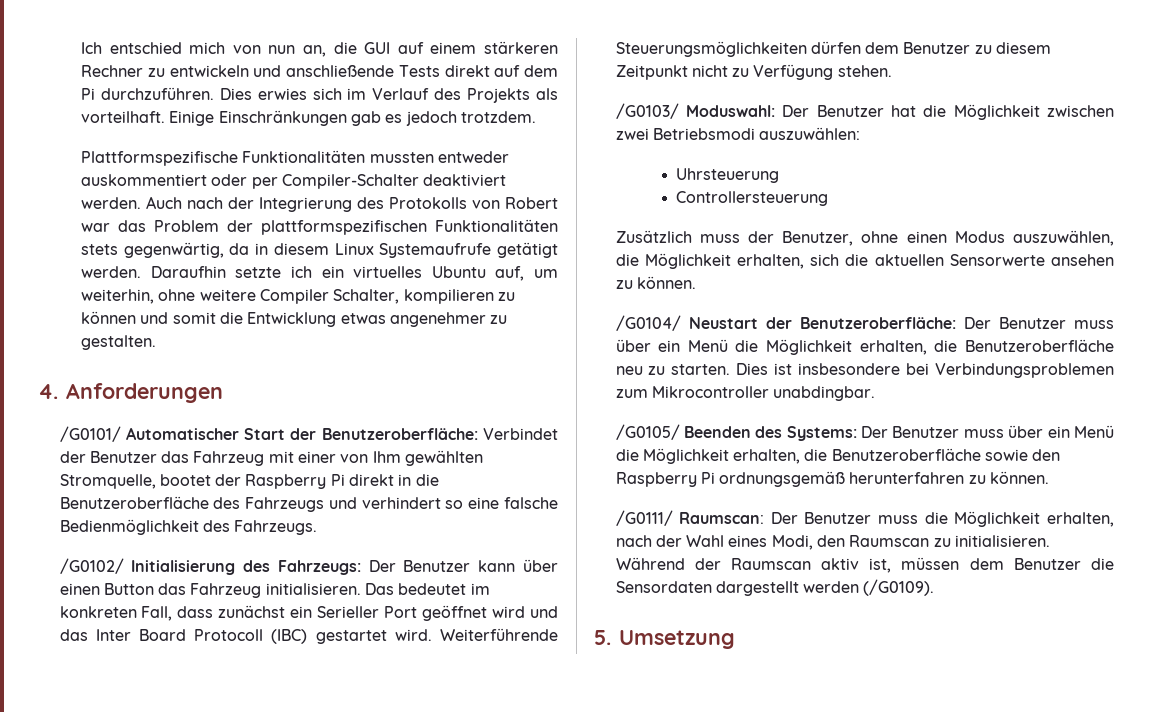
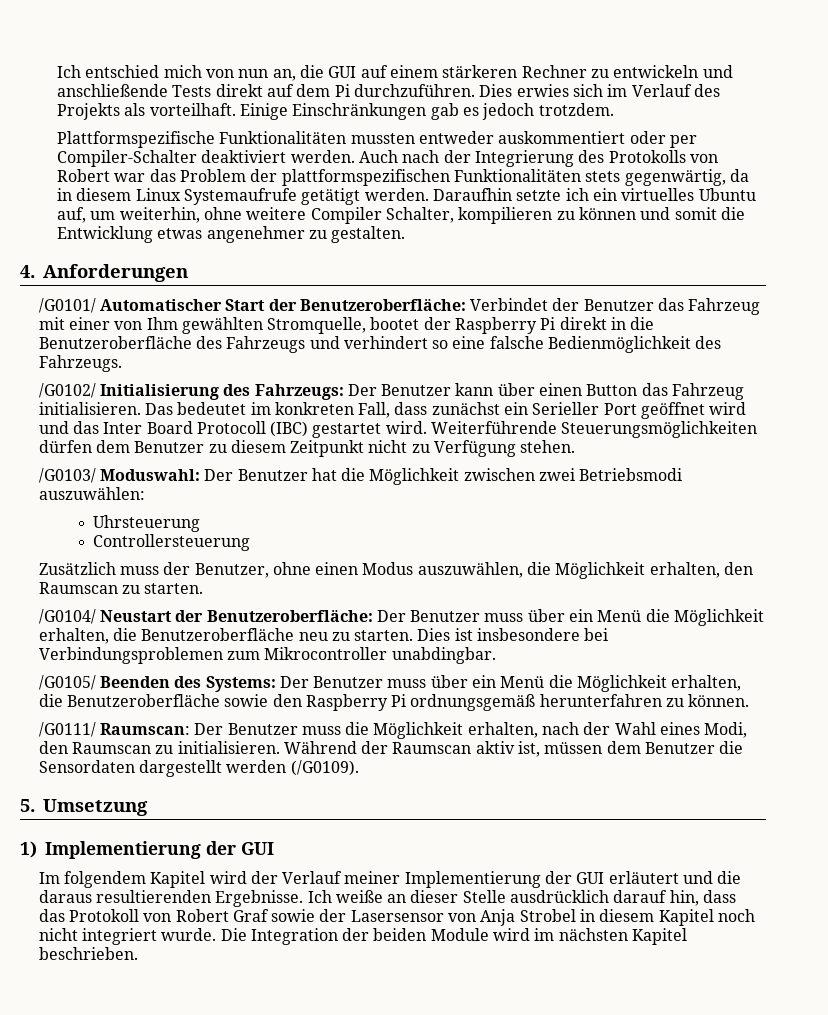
- Zusätzlich muss der Benutzer, ohne einen Modus auszuwählen, die Möglichkeit erhalten, sich die aktuellen Sensorwerte ansehen zu können.
+ Zusätzlich muss der Benutzer, ohne einen Modus auszuwählen, die Möglichkeit erhalten, den Raumscan zu starten.
+ 1) Implementierung der GUI
+ Im folgendem Kapitel wird der Verlauf meiner Implementierung der GUI erläutert und die daraus resultierenden Ergebnisse. Ich weiße an dieser Stelle ausdrücklich darauf hin, dass das Protokoll von Robert Graf sowie der Lasersensor von Anja Strobel in diesem Kapitel noch nicht integriert wurde. Die Integration der beiden Module wird im nächsten Kapitel beschrieben.

